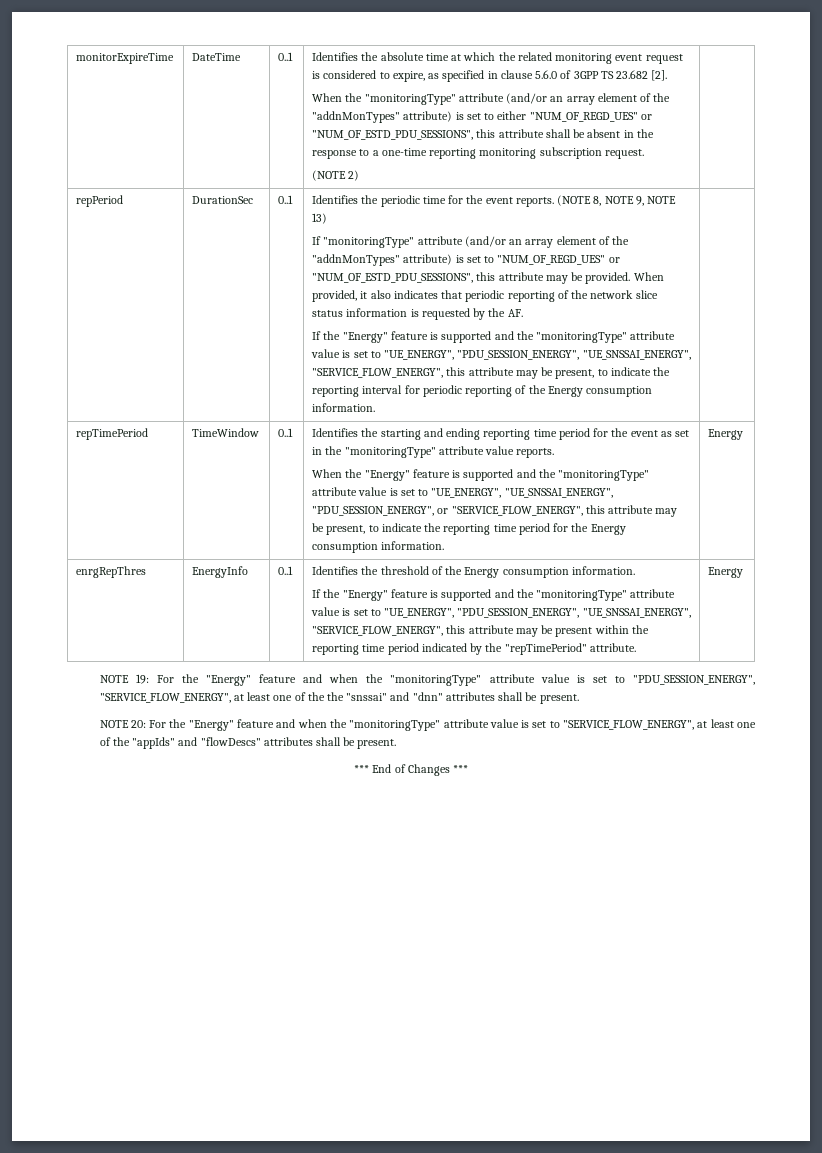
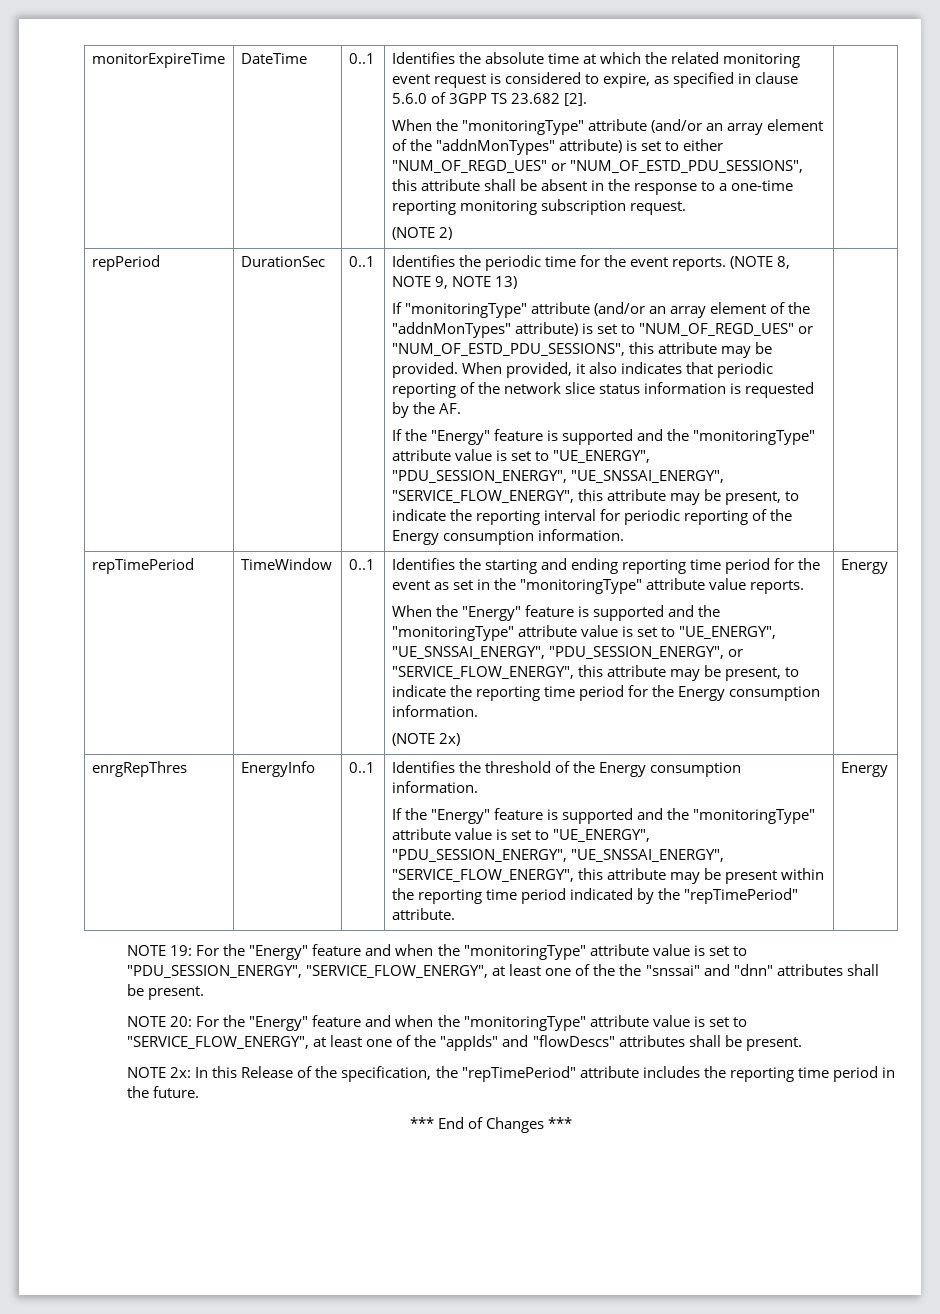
+ (NOTE 2x)
+ NOTE 2x: In this Release of the specification, the "repTimePeriod" attribute includes the reporting time period in the future.

